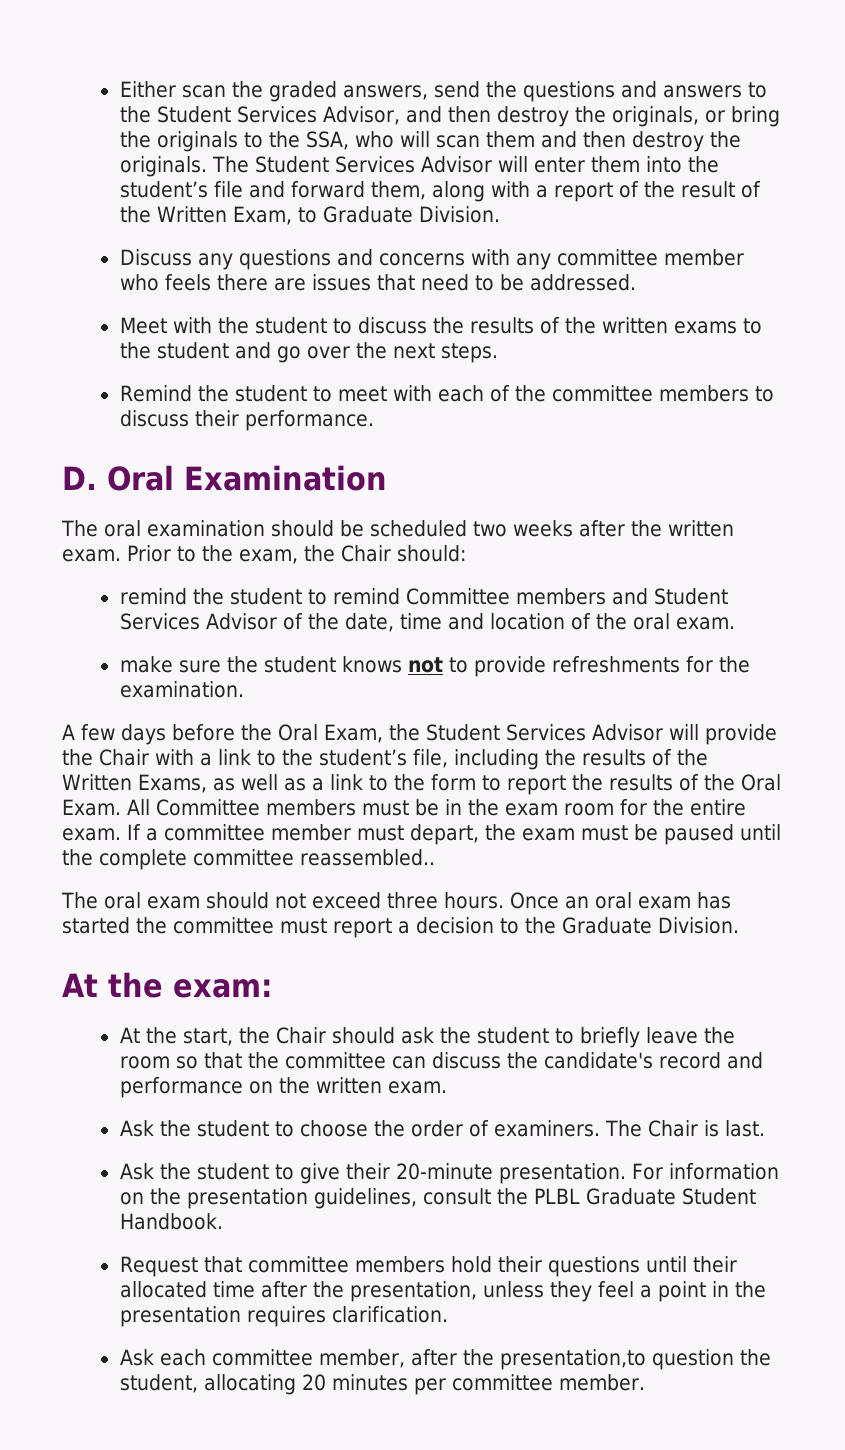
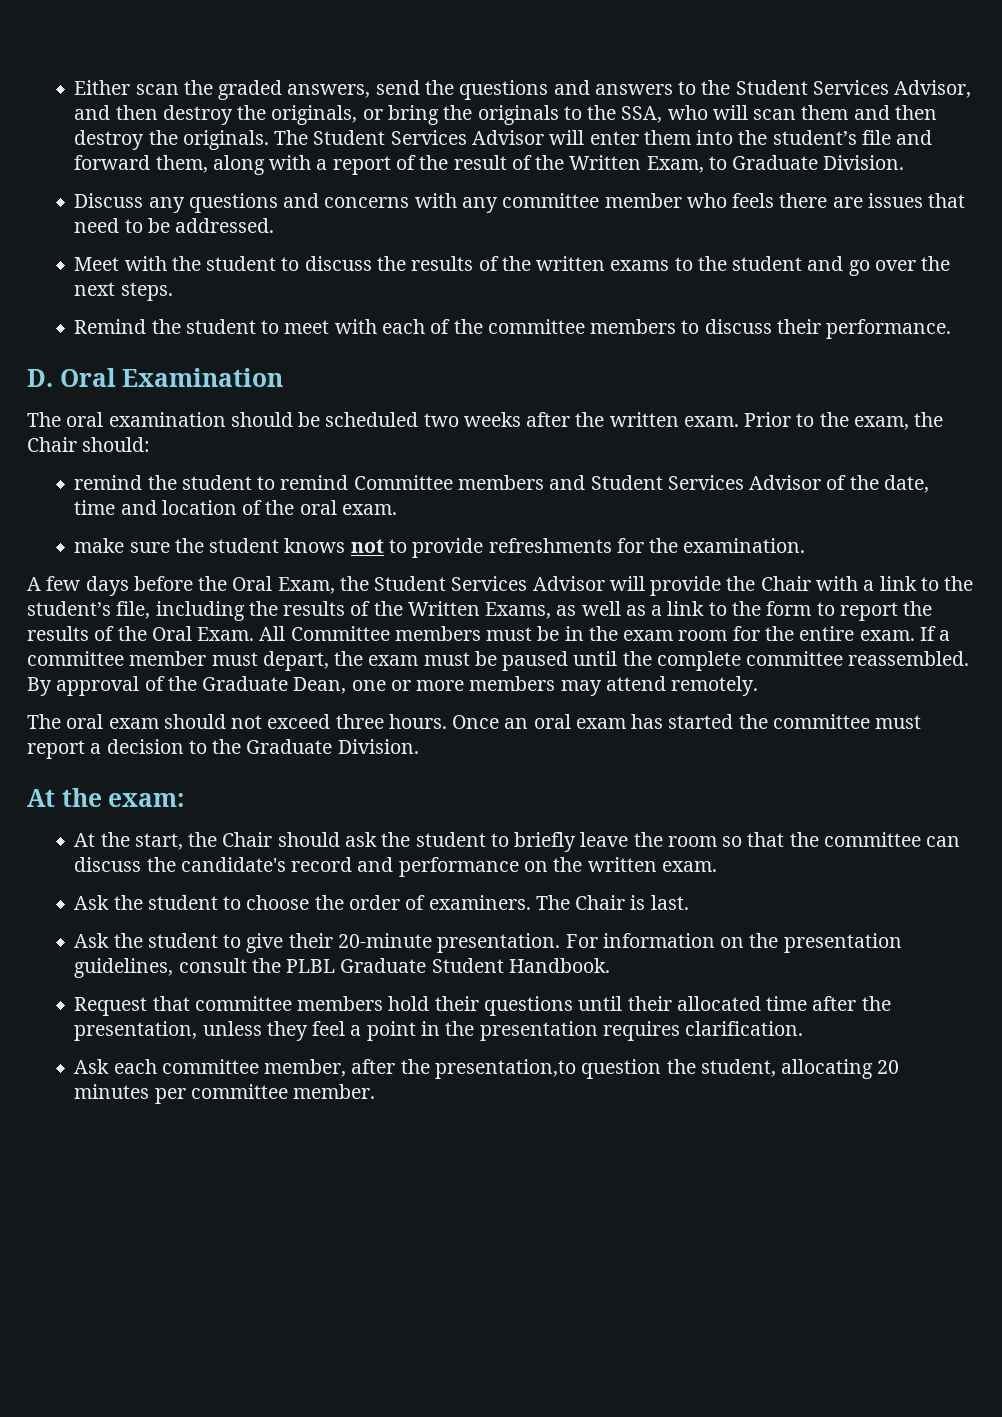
- If a committee member must depart, the exam must be paused until the complete committee reassembled..
+ If a committee member must depart, the exam must be paused until the complete committee reassembled. By approval of the Graduate Dean, one or more members may attend remotely.

